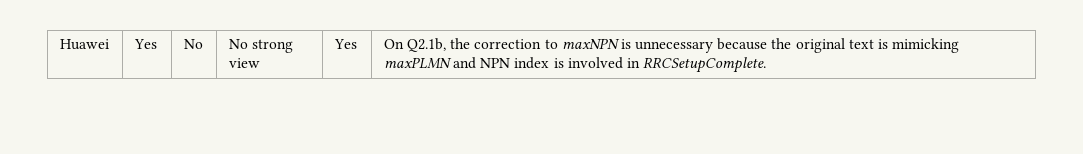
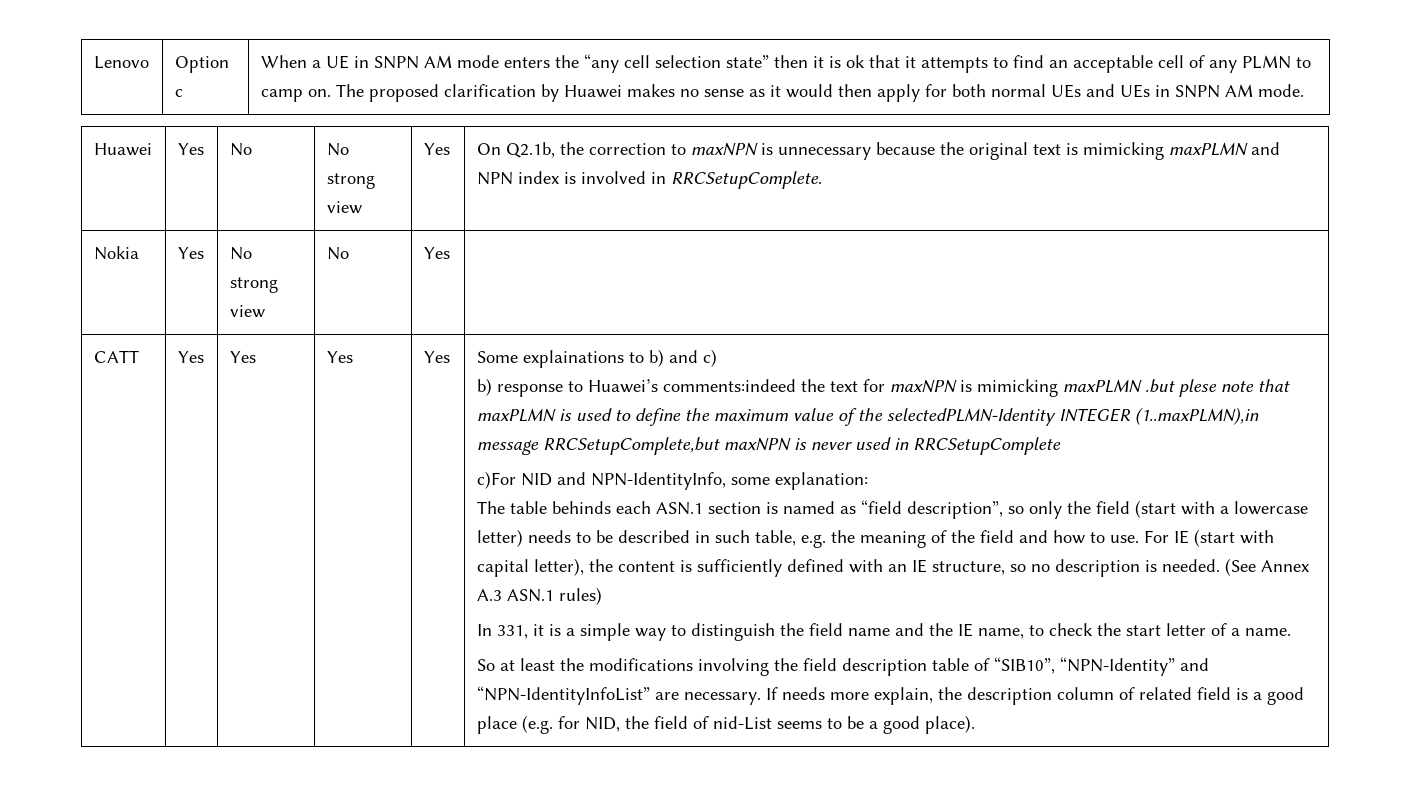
+ Lenovo | Option c | When a UE in SNPN AM mode enters the “any cell selection state” then it is ok that it attempts to find an acceptable cell of any PLMN to camp on. The proposed clarification by Huawei makes no sense as it would then apply for both normal UEs and UEs in SNPN AM mode.
+ Nokia | Yes | No strong view | No | Yes |
+ CATT | Yes | Yes | Yes | Yes | Some explainations to b) and c)
+ b) response to Huawei’s comments:indeed the text for maxNPN is mimicking maxPLMN .but plese note that maxPLMN is used to define the maximum value of the selectedPLMN-Identity INTEGER (1..maxPLMN),in message RRCSetupComplete,but maxNPN is never used in RRCSetupComplete
+ c)For NID and NPN-IdentityInfo, some explanation:
+ The table behinds each ASN.1 section is named as “field description”, so only the field (start with a lowercase letter) needs to be described in such table, e.g. the meaning of the field and how to use. For IE (start with capital letter), the content is sufficiently defined with an IE structure, so no description is needed. (See Annex A.3 ASN.1 rules)
+ In 331, it is a simple way to distinguish the field name and the IE name, to check the start letter of a name.
+ So at least the modifications involving the field description table of “SIB10”, “NPN-Identity” and “NPN-IdentityInfoList” are necessary. If needs more explain, the description column of related field is a good place (e.g. for NID, the field of nid-List seems to be a good place).

